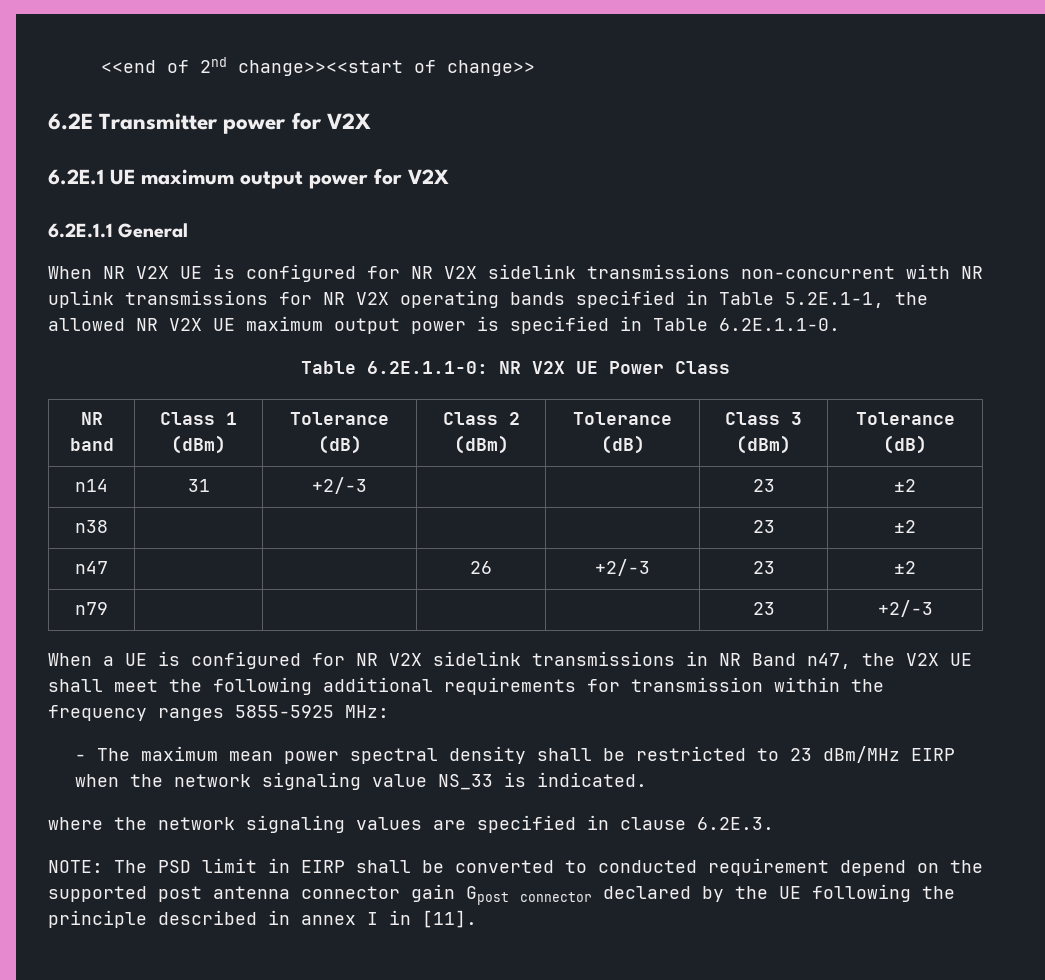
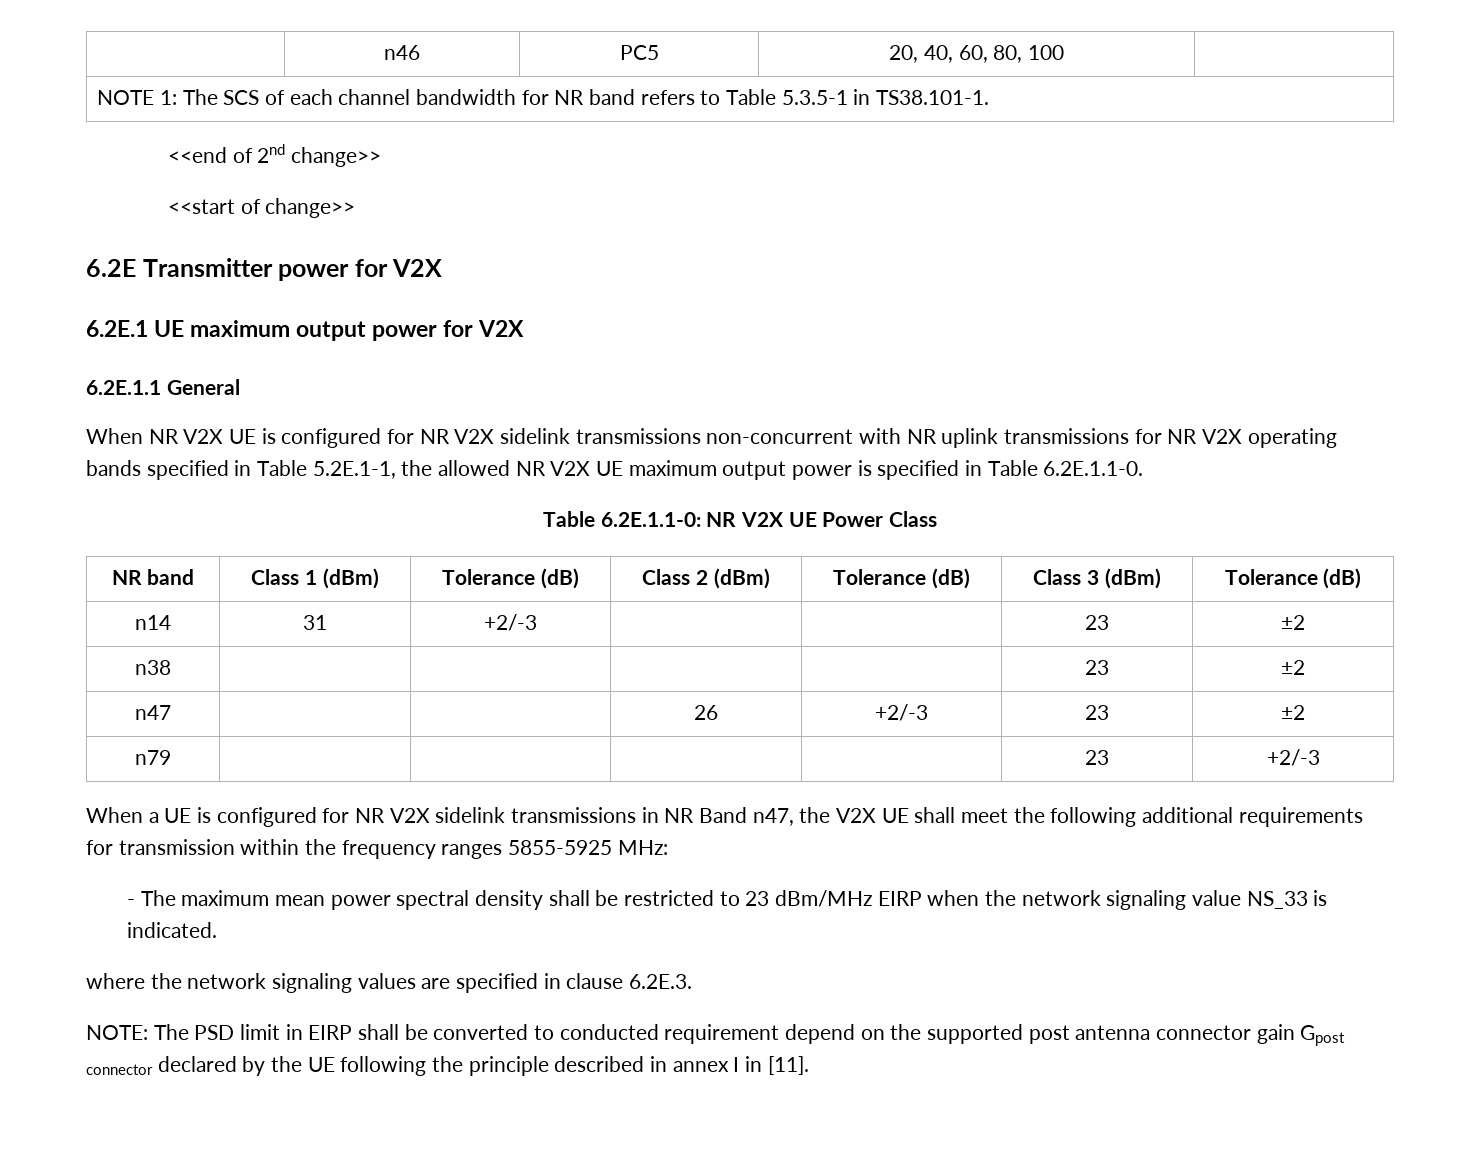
+ | n46 | PC5 | 20, 40, 60, 80, 100 |
+ NOTE 1: The SCS of each channel bandwidth for NR band refers to Table 5.3.5-1 in TS38.101-1.
- <<end of 2nd change>><<start of change>>
+ <<end of 2nd change>>
+ <<start of change>>

